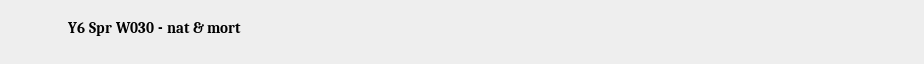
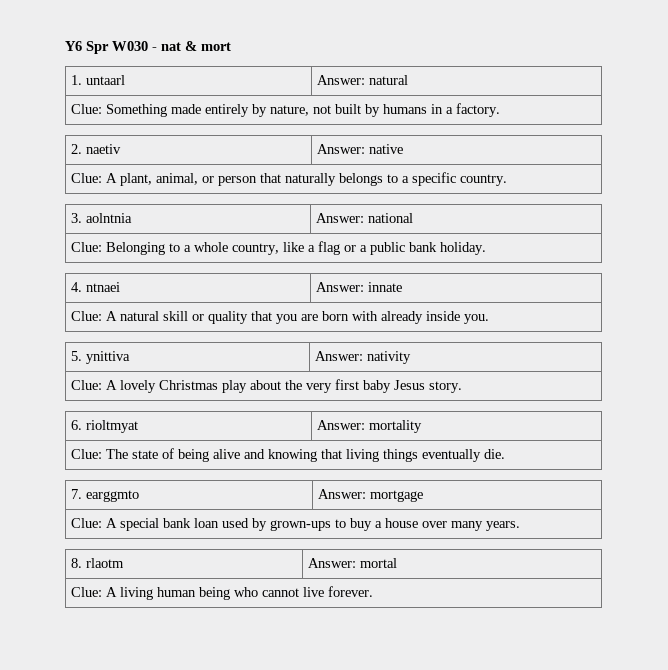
+ 1. untaarl | Answer: natural
+ Clue: Something made entirely by nature, not built by humans in a factory.
+ 2. naetiv | Answer: native
+ Clue: A plant, animal, or person that naturally belongs to a specific country.
+ 3. aolntnia | Answer: national
+ Clue: Belonging to a whole country, like a flag or a public bank holiday.
+ 4. ntnaei | Answer: innate
+ Clue: A natural skill or quality that you are born with already inside you.
+ 5. ynittiva | Answer: nativity
+ Clue: A lovely Christmas play about the very first baby Jesus story.
+ 6. rioltmyat | Answer: mortality
+ Clue: The state of being alive and knowing that living things eventually die.
+ 7. earggmto | Answer: mortgage
+ Clue: A special bank loan used by grown-ups to buy a house over many years.
+ 8. rlaotm | Answer: mortal
+ Clue: A living human being who cannot live forever.

